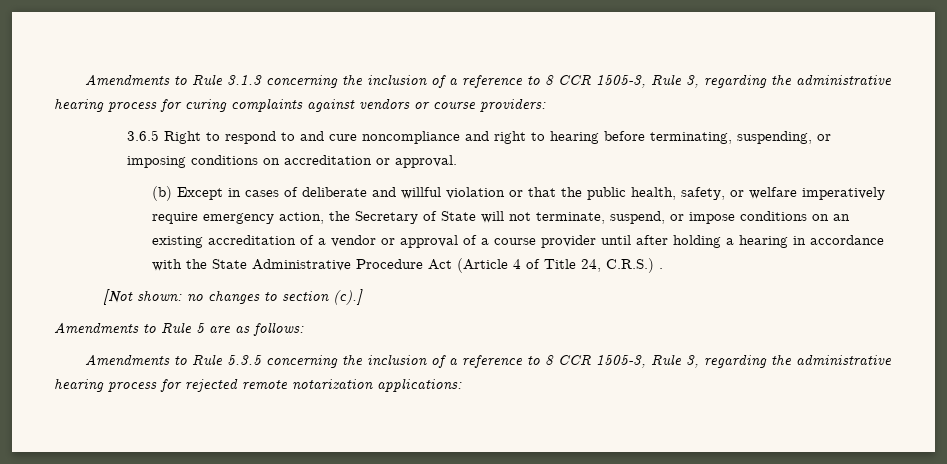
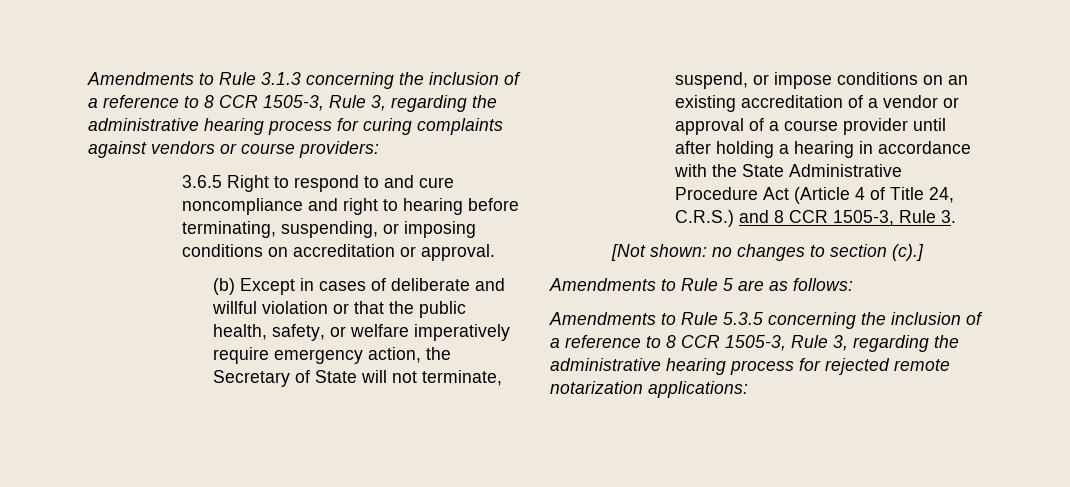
- (b) Except in cases of deliberate and willful violation or that the public health, safety, or welfare imperatively require emergency action, the Secretary of State will not terminate, suspend, or impose conditions on an existing accreditation of a vendor or approval of a course provider until after holding a hearing in accordance with the State Administrative Procedure Act (Article 4 of Title 24, C.R.S.) .
+ (b) Except in cases of deliberate and willful violation or that the public health, safety, or welfare imperatively require emergency action, the Secretary of State will not terminate, suspend, or impose conditions on an existing accreditation of a vendor or approval of a course provider until after holding a hearing in accordance with the State Administrative Procedure Act (Article 4 of Title 24, C.R.S.) and 8 CCR 1505-3, Rule 3.

